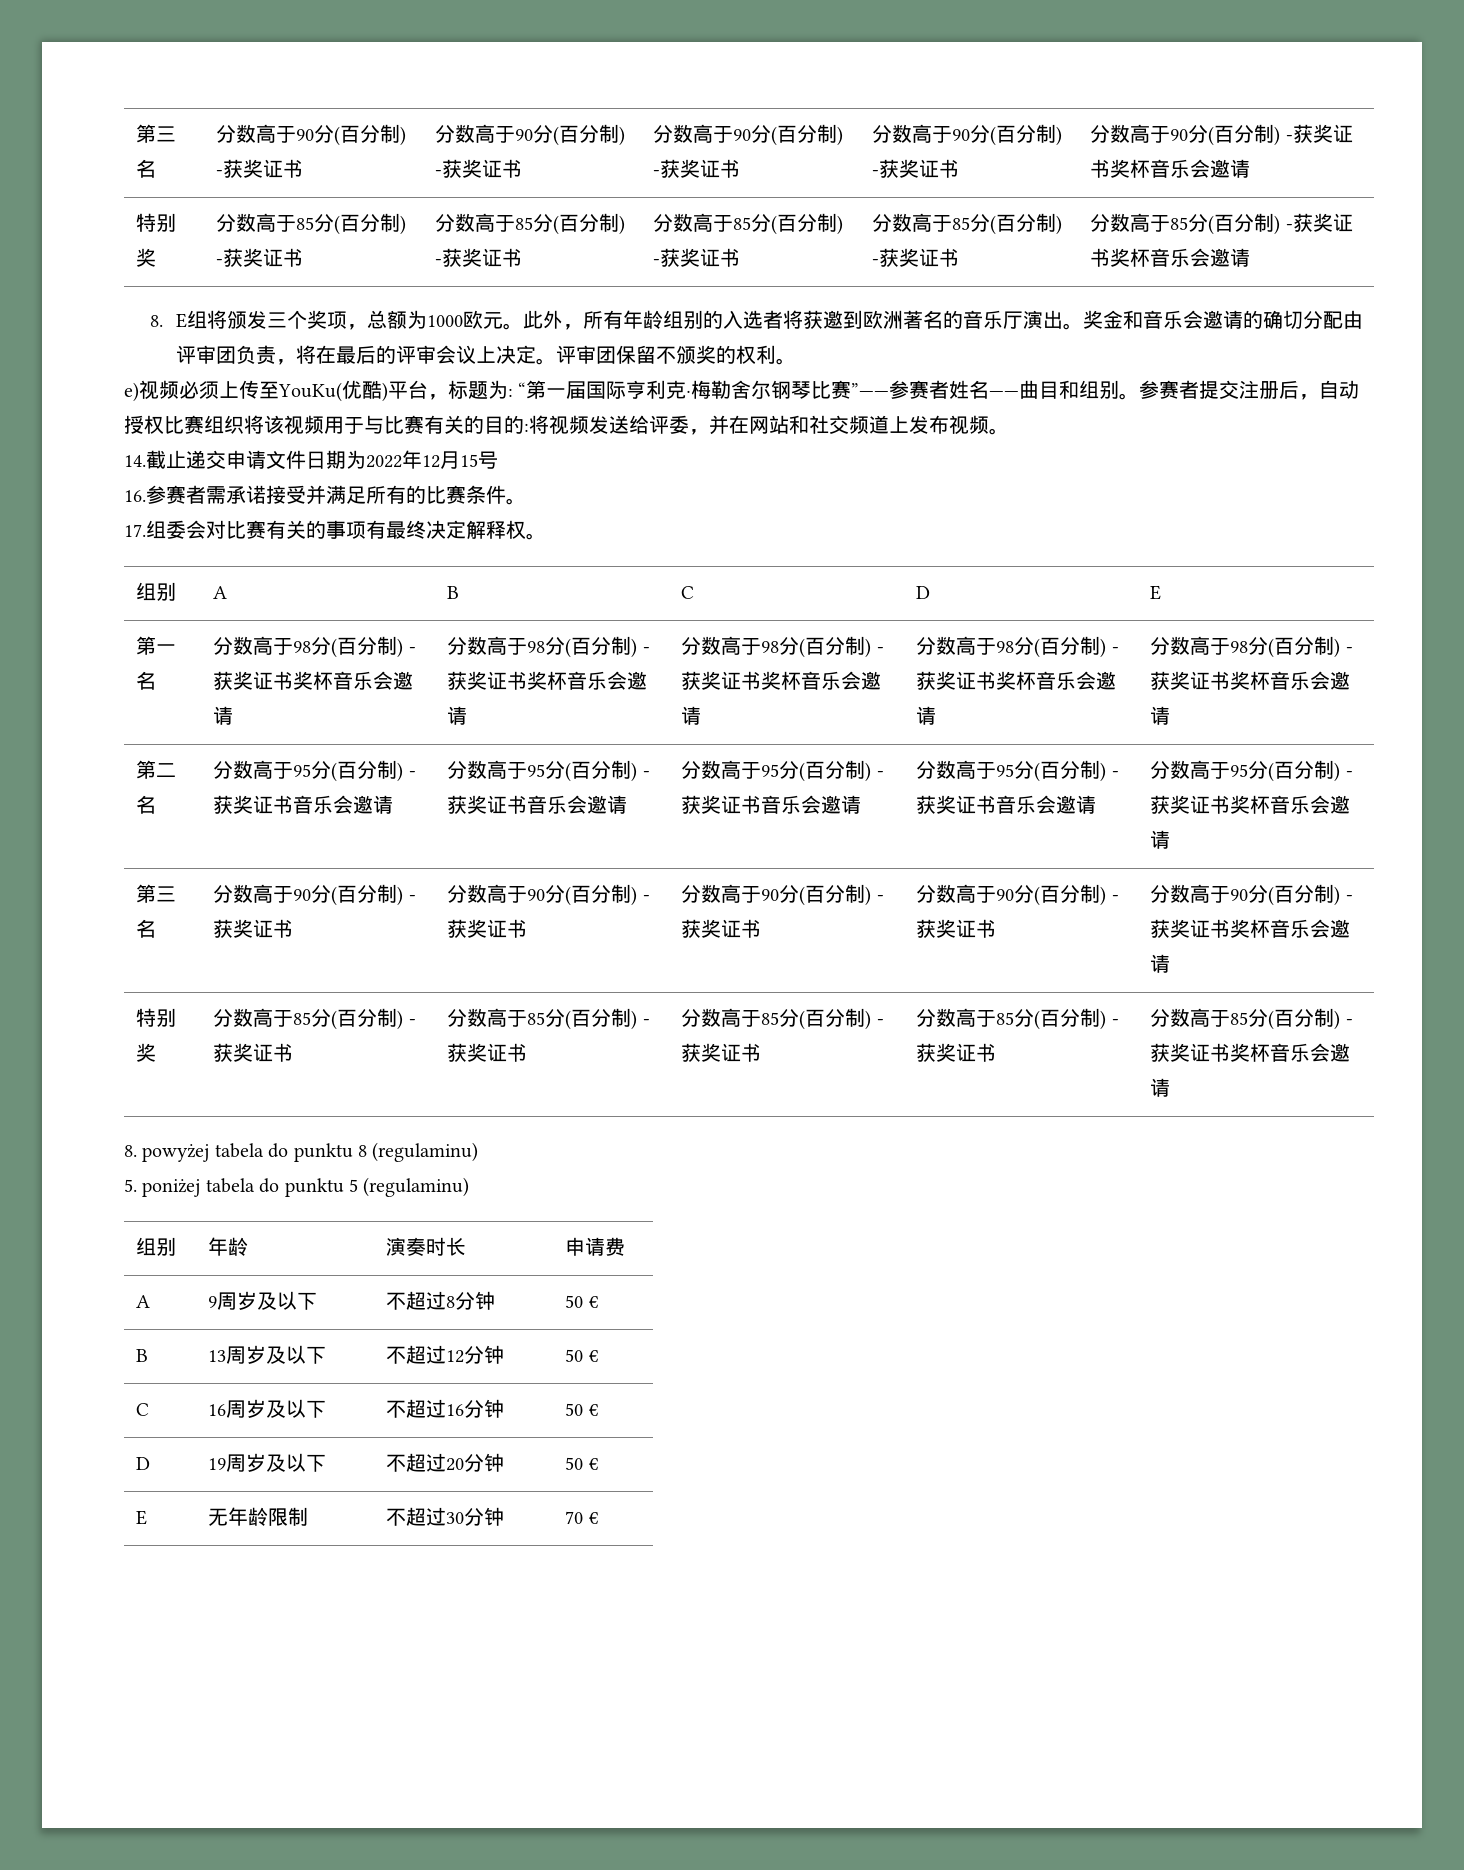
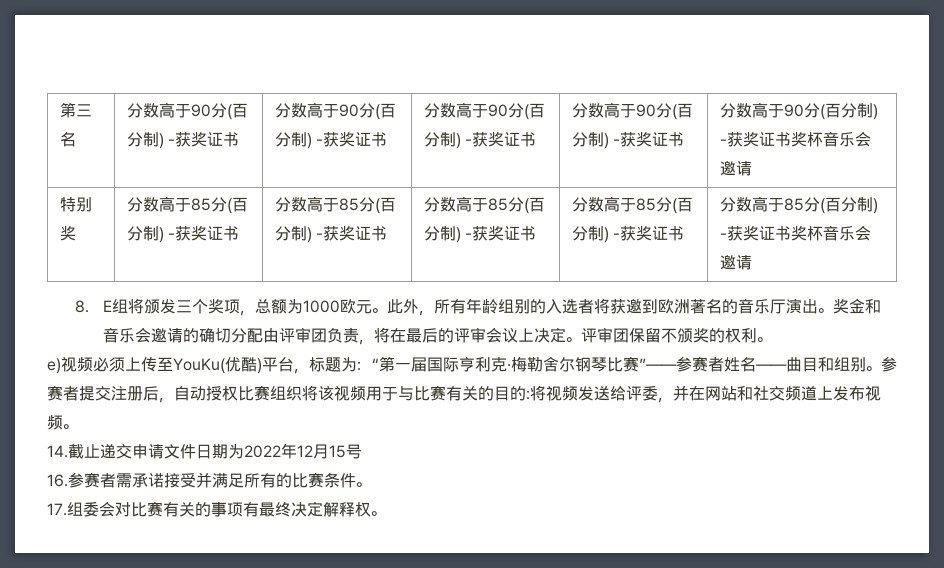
- 组别 | A | B | C | D | E
- 第一名 | 分数高于98分(百分制) -获奖证书奖杯音乐会邀请 | 分数高于98分(百分制) -获奖证书奖杯音乐会邀请 | 分数高于98分(百分制) -获奖证书奖杯音乐会邀请 | 分数高于98分(百分制) -获奖证书奖杯音乐会邀请 | 分数高于98分(百分制) -获奖证书奖杯音乐会邀请
- 第二名 | 分数高于95分(百分制) -获奖证书音乐会邀请 | 分数高于95分(百分制) -获奖证书音乐会邀请 | 分数高于95分(百分制) -获奖证书音乐会邀请 | 分数高于95分(百分制) -获奖证书音乐会邀请 | 分数高于95分(百分制) -获奖证书奖杯音乐会邀请
- 第三名 | 分数高于90分(百分制) -获奖证书 | 分数高于90分(百分制) -获奖证书 | 分数高于90分(百分制) -获奖证书 | 分数高于90分(百分制) -获奖证书 | 分数高于90分(百分制) -获奖证书奖杯音乐会邀请
- 特别奖 | 分数高于85分(百分制) -获奖证书 | 分数高于85分(百分制) -获奖证书 | 分数高于85分(百分制) -获奖证书 | 分数高于85分(百分制) -获奖证书 | 分数高于85分(百分制) -获奖证书奖杯音乐会邀请
- 8. powyżej tabela do punktu 8 (regulaminu)
- 5. poniżej tabela do punktu 5 (regulaminu)
- 组别 | 年龄 | 演奏时长 | 申请费
- A | 9周岁及以下 | 不超过8分钟 | 50 €
- B | 13周岁及以下 | 不超过12分钟 | 50 €
- C | 16周岁及以下 | 不超过16分钟 | 50 €
- D | 19周岁及以下 | 不超过20分钟 | 50 €
- E | 无年龄限制 | 不超过30分钟 | 70 €

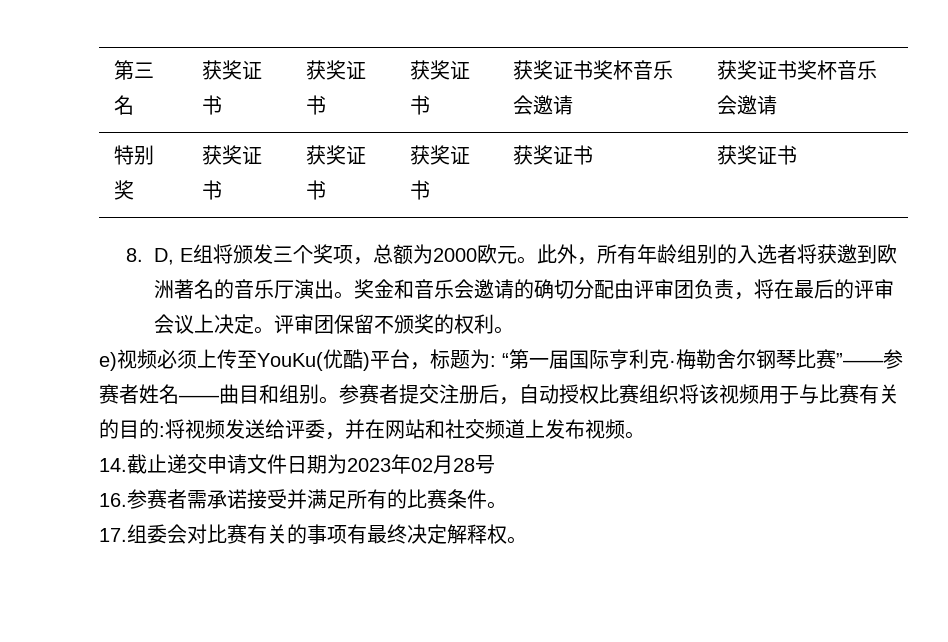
- 分数高于90分(百分制) -获奖证书 | 分数高于90分(百分制) -获奖证书 | 分数高于90分(百分制) -获奖证书 | 分数高于90分(百分制) -获奖证书 | 分数高于90分(百分制) -获奖证书奖杯音乐会邀请
+ 获奖证书 | 获奖证书 | 获奖证书 | 获奖证书奖杯音乐会邀请 | 获奖证书奖杯音乐会邀请
- 分数高于85分(百分制) -获奖证书 | 分数高于85分(百分制) -获奖证书 | 分数高于85分(百分制) -获奖证书 | 分数高于85分(百分制) -获奖证书 | 分数高于85分(百分制) -获奖证书奖杯音乐会邀请
+ 获奖证书 | 获奖证书 | 获奖证书 | 获奖证书 | 获奖证书
- 8. E组将颁发三个奖项，总额为1000欧元。
+ 8. D, E组将颁发三个奖项，总额为2000欧元。
- 14.截止递交申请文件日期为2022年12月15号
+ 14.截止递交申请文件日期为2023年02月28号

